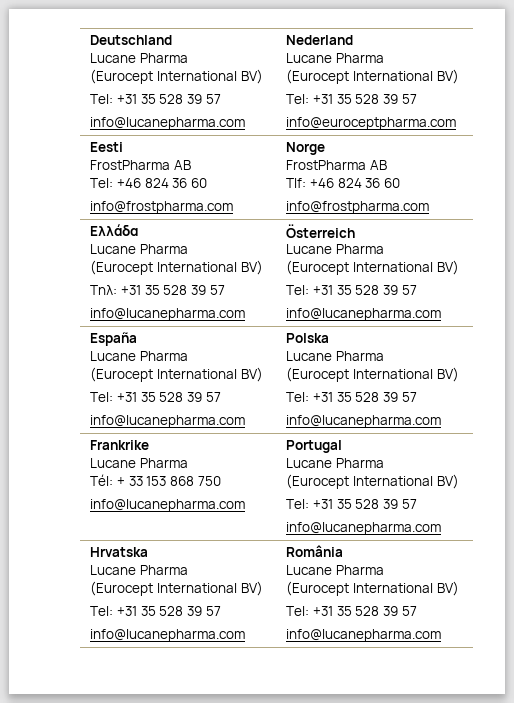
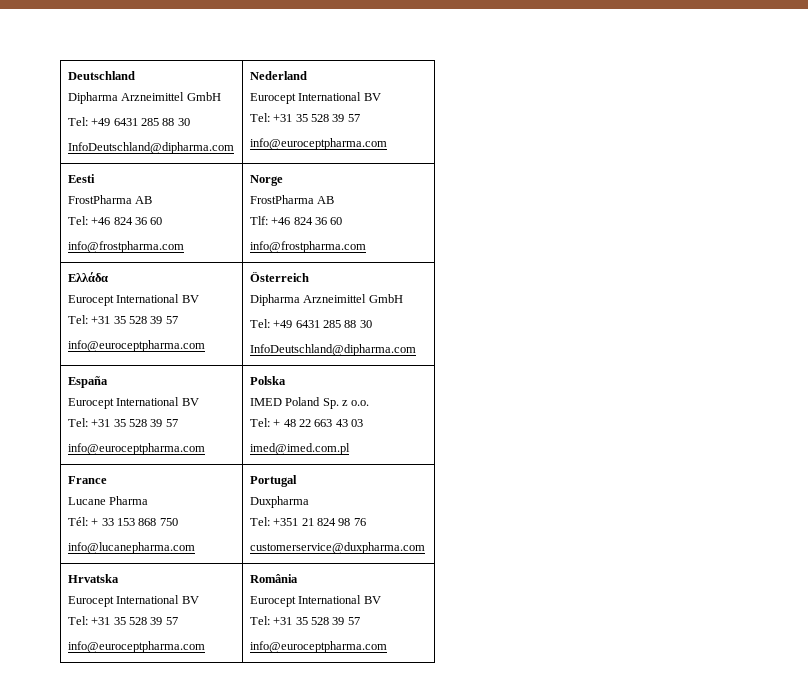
  Deutschland
- Lucane Pharma
- (Eurocept International BV)
- Tel: +31 35 528 39 57
- info@lucanepharma.com | Nederland
- Lucane Pharma
- (Eurocept International BV)
+ Dipharma Arzneimittel GmbH
+ Tel: +49 6431 285 88 30
+ InfoDeutschland@dipharma.com | Nederland
+ Eurocept International BV
  Ελλάδα
- Lucane Pharma
- (Eurocept International BV)
- Τηλ: +31 35 528 39 57
- info@lucanepharma.com | Österreich
- Lucane Pharma
- (Eurocept International BV)
+ Eurocept International BV
  Tel: +31 35 528 39 57
- info@lucanepharma.com
+ info@euroceptpharma.com | Österreich
+ Dipharma Arzneimittel GmbH
+ Tel: +49 6431 285 88 30
+ InfoDeutschland@dipharma.com
  España
- Lucane Pharma
- (Eurocept International BV)
+ Eurocept International BV
  Tel: +31 35 528 39 57
- info@lucanepharma.com | Polska
- Lucane Pharma
- (Eurocept International BV)
- Tel: +31 35 528 39 57
- info@lucanepharma.com
- Frankrike
+ info@euroceptpharma.com | Polska
+ IMED Poland Sp. z o.o.
+ Tel: + 48 22 663 43 03
+ imed@imed.com.pl
+ France
  Lucane Pharma
  Tél: + 33 153 868 750
  info@lucanepharma.com | Portugal
- Lucane Pharma
- (Eurocept International BV)
+ Duxpharma
+ Tel: +351 21 824 98 76
+ customerservice@duxpharma.com
+ Hrvatska
+ Eurocept International BV
  Tel: +31 35 528 39 57
- info@lucanepharma.com
- Hrvatska
- Lucane Pharma
- (Eurocept International BV)
+ info@euroceptpharma.com | România
+ Eurocept International BV
  Tel: +31 35 528 39 57
- info@lucanepharma.com | România
- Lucane Pharma
- (Eurocept International BV)
- Tel: +31 35 528 39 57
- info@lucanepharma.com
+ info@euroceptpharma.com

